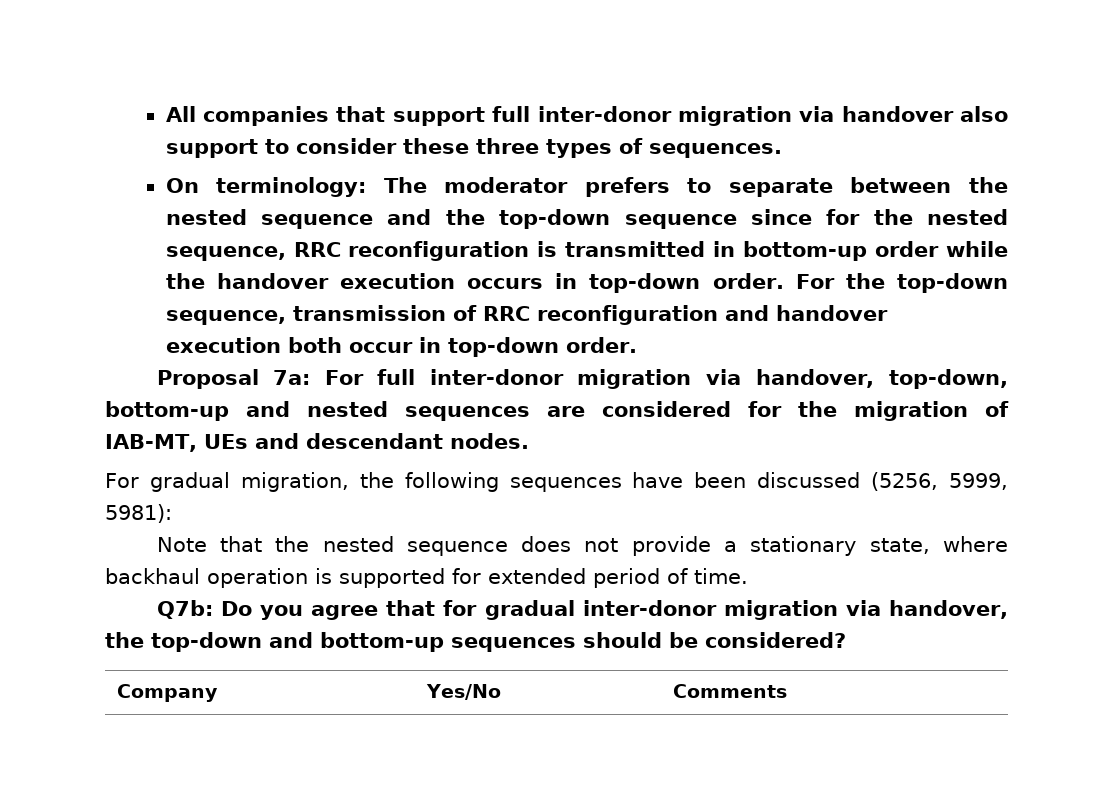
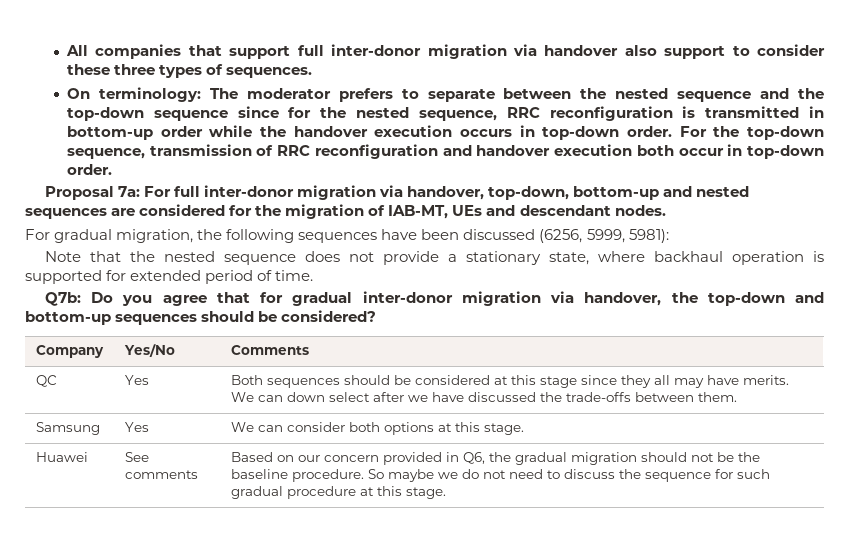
- For gradual migration, the following sequences have been discussed (5256, 5999, 5981):
+ For gradual migration, the following sequences have been discussed (6256, 5999, 5981):
+ QC | Yes | Both sequences should be considered at this stage since they all may have merits. We can down select after we have discussed the trade-offs between them.
+ Samsung | Yes | We can consider both options at this stage.
+ Huawei | See comments | Based on our concern provided in Q6, the gradual migration should not be the baseline procedure. So maybe we do not need to discuss the sequence for such gradual procedure at this stage.

